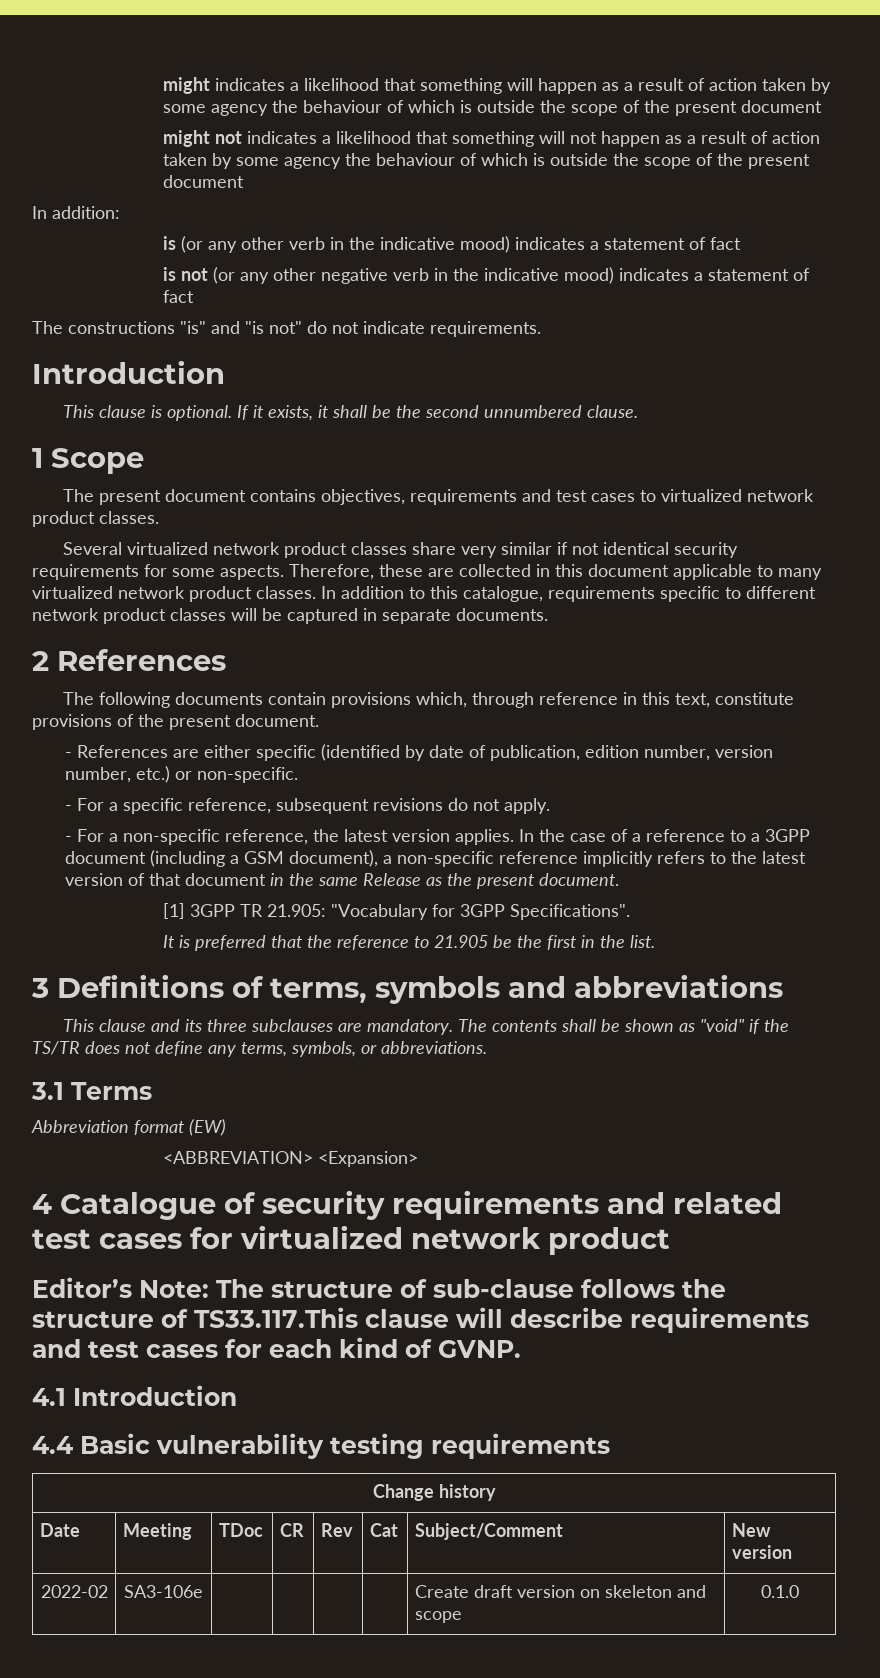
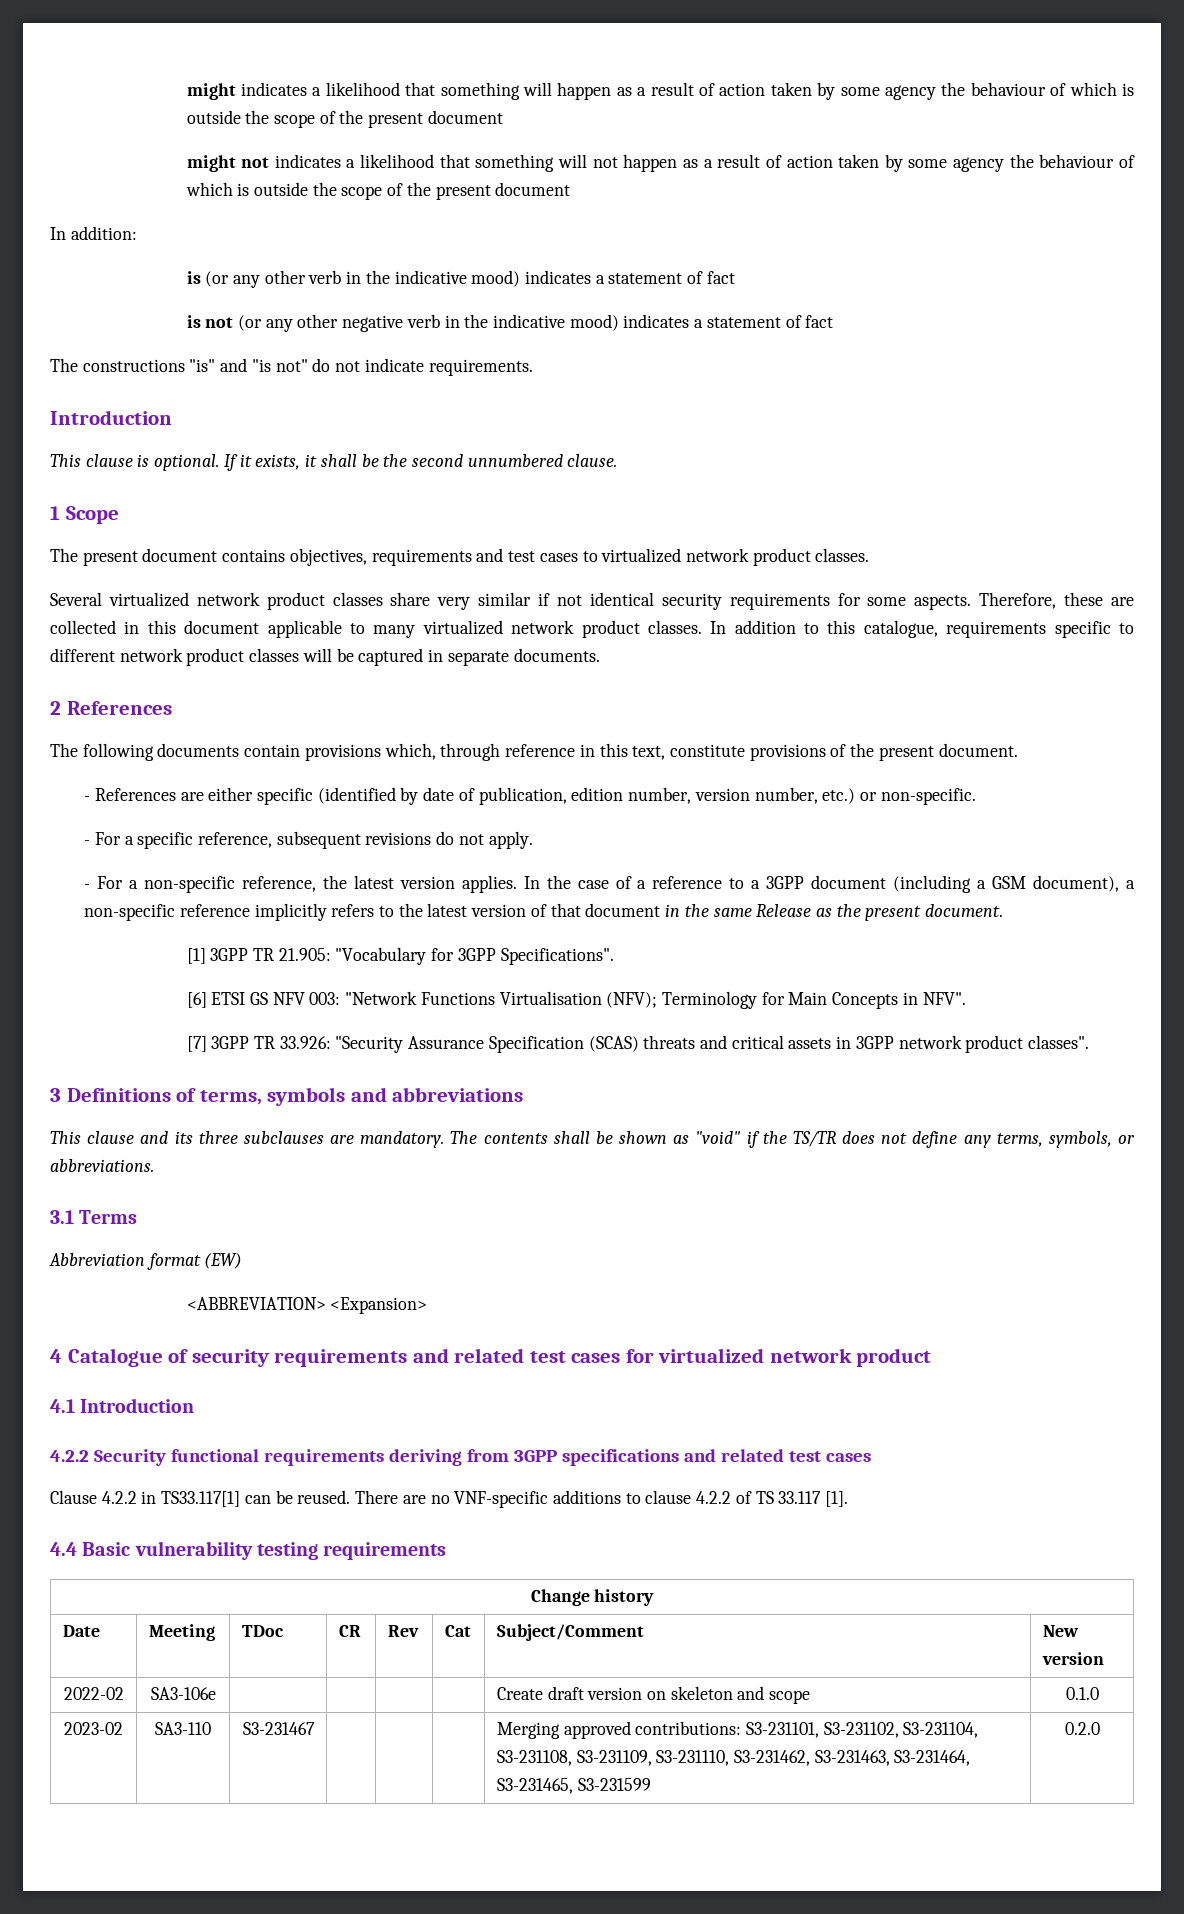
- It is preferred that the reference to 21.905 be the first in the list.
+ [6] ETSI GS NFV 003: "Network Functions Virtualisation (NFV); Terminology for Main Concepts in NFV".
+ [7] 3GPP TR 33.926: "Security Assurance Specification (SCAS) threats and critical assets in 3GPP network product classes".
- Editor’s Note: The structure of sub-clause follows the structure of TS33.117.This clause will describe requirements and test cases for each kind of GVNP.
  4.1 Introduction
+ 4.2.2 Security functional requirements deriving from 3GPP specifications and related test cases
+ Clause 4.2.2 in TS33.117[1] can be reused. There are no VNF-specific additions to clause 4.2.2 of TS 33.117 [1].
+ 2023-02 | SA3-110 | S3-231467 | | | | Merging approved contributions: S3-231101, S3-231102, S3-231104, S3-231108, S3-231109, S3-231110, S3-231462, S3-231463, S3-231464, S3-231465, S3-231599 | 0.2.0

